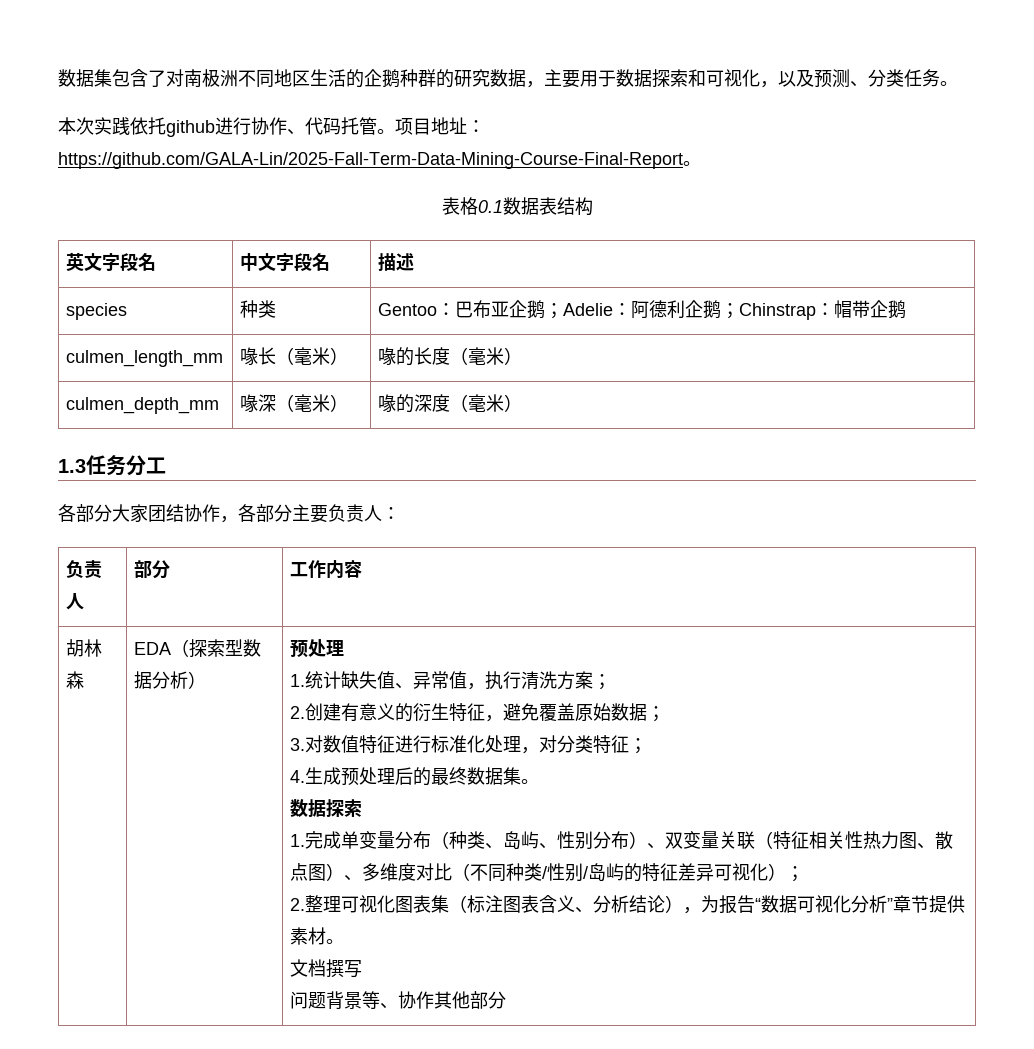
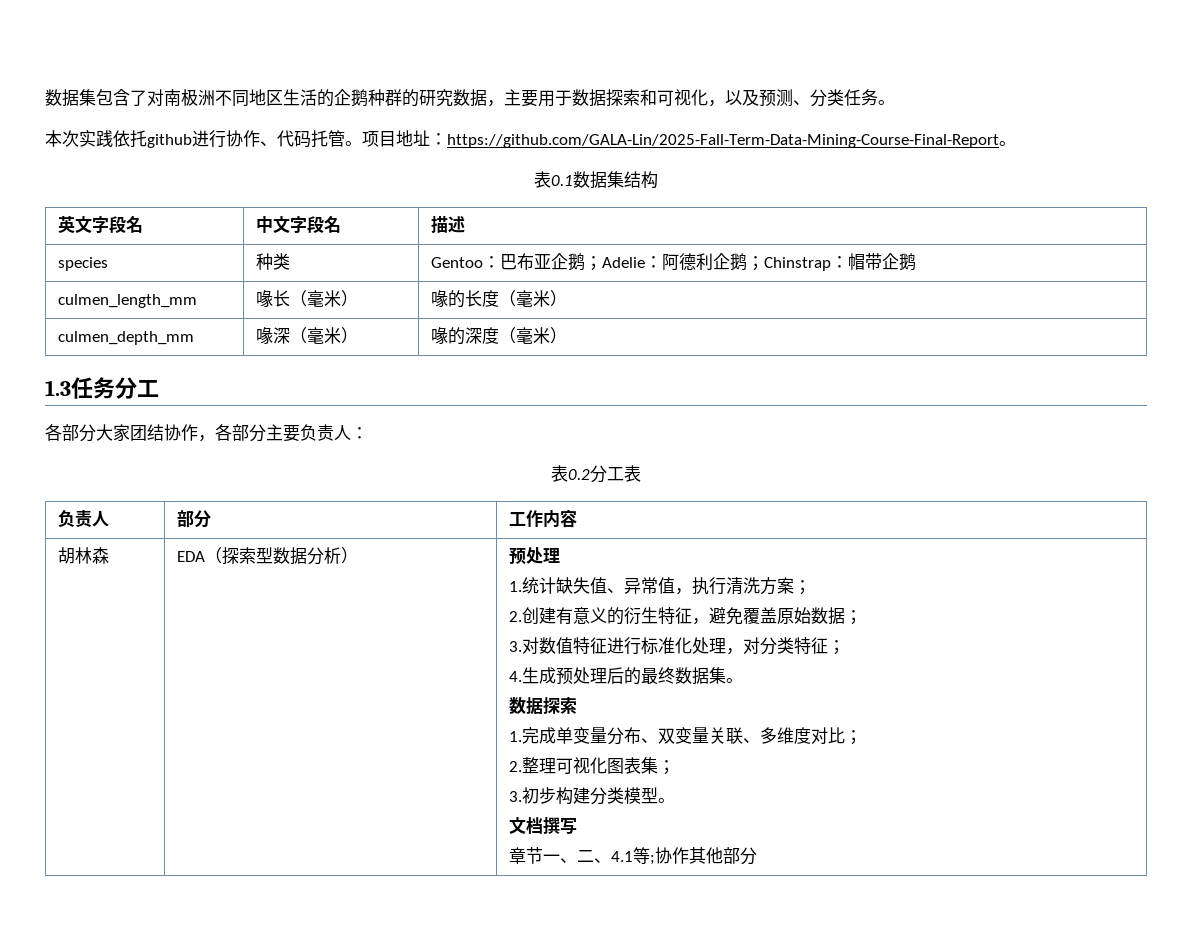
- 表格0.1数据表结构
+ 表0.1数据集结构
+ 表0.2分工表
- 1.完成单变量分布（种类、岛屿、性别分布）、双变量关联（特征相关性热力图、散点图）、多维度对比（不同种类/性别/岛屿的特征差异可视化）；
+ 1.完成单变量分布、双变量关联、多维度对比；
- 2.整理可视化图表集（标注图表含义、分析结论），为报告“数据可视化分析”章节提供素材。
+ 2.整理可视化图表集；
+ 3.初步构建分类模型。
  文档撰写
- 问题背景等、协作其他部分
+ 章节一、二、4.1等;协作其他部分

